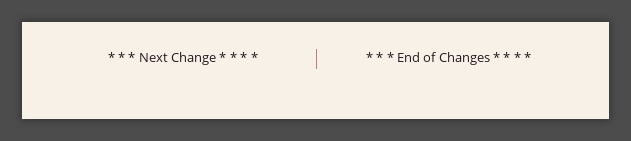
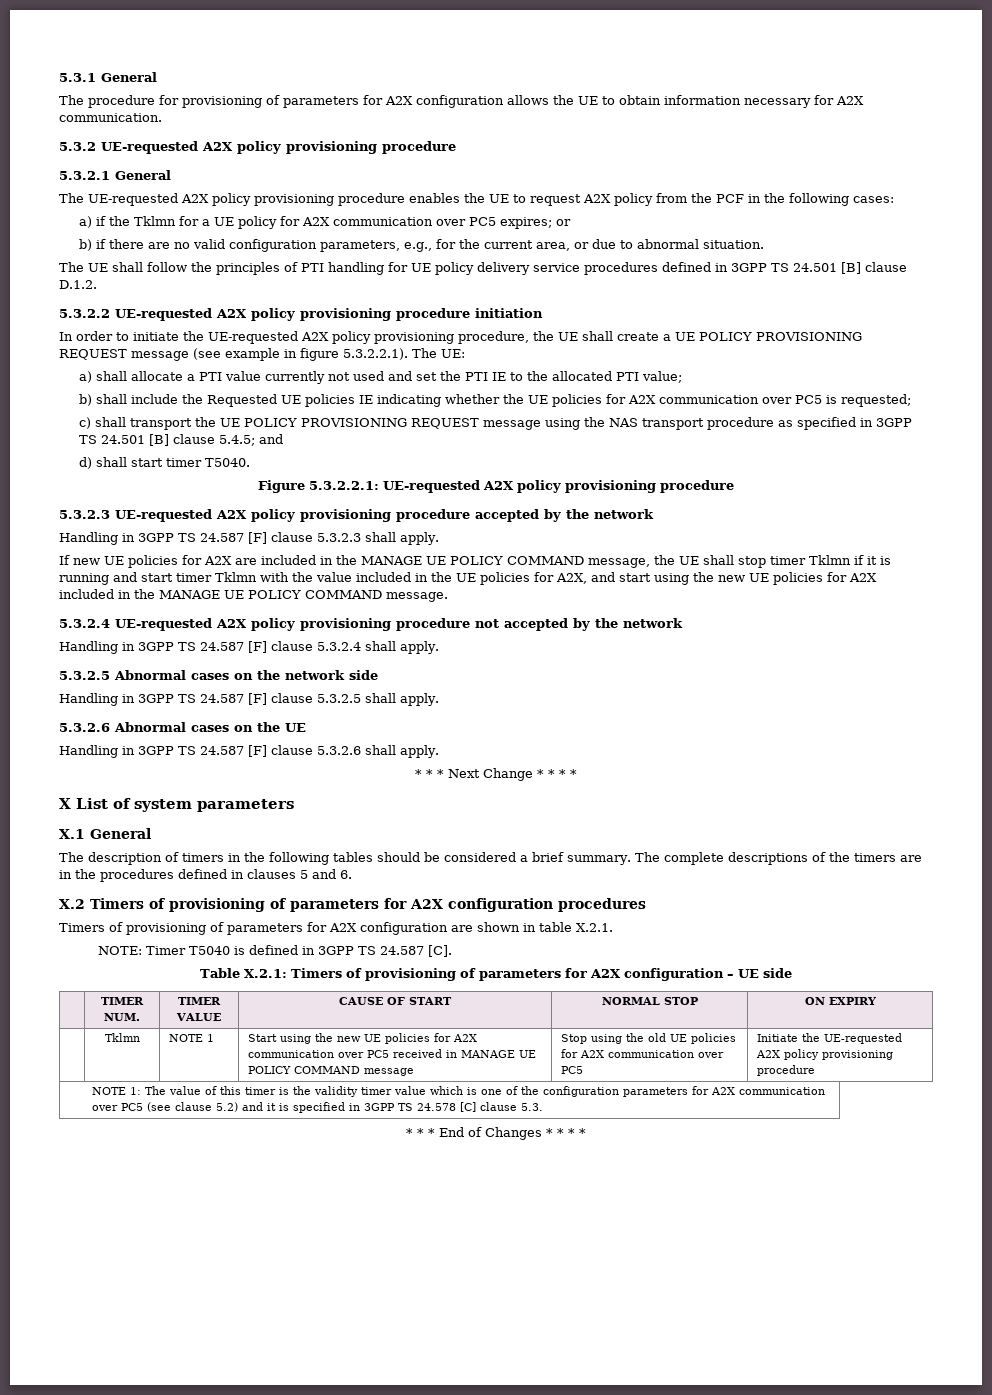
+ 5.3.1 General
+ The procedure for provisioning of parameters for A2X configuration allows the UE to obtain information necessary for A2X communication.
+ 5.3.2 UE-requested A2X policy provisioning procedure
+ 5.3.2.1 General
+ The UE-requested A2X policy provisioning procedure enables the UE to request A2X policy from the PCF in the following cases:
+ a) if the Tklmn for a UE policy for A2X communication over PC5 expires; or
+ b) if there are no valid configuration parameters, e.g., for the current area, or due to abnormal situation.
+ The UE shall follow the principles of PTI handling for UE policy delivery service procedures defined in 3GPP TS 24.501 [B] clause D.1.2.
+ 5.3.2.2 UE-requested A2X policy provisioning procedure initiation
+ In order to initiate the UE-requested A2X policy provisioning procedure, the UE shall create a UE POLICY PROVISIONING REQUEST message (see example in figure 5.3.2.2.1). The UE:
+ a) shall allocate a PTI value currently not used and set the PTI IE to the allocated PTI value;
+ b) shall include the Requested UE policies IE indicating whether the UE policies for A2X communication over PC5 is requested;
+ c) shall transport the UE POLICY PROVISIONING REQUEST message using the NAS transport procedure as specified in 3GPP TS 24.501 [B] clause 5.4.5; and
+ d) shall start timer T5040.
+ Figure 5.3.2.2.1: UE-requested A2X policy provisioning procedure
+ 5.3.2.3 UE-requested A2X policy provisioning procedure accepted by the network
+ Handling in 3GPP TS 24.587 [F] clause 5.3.2.3 shall apply.
+ If new UE policies for A2X are included in the MANAGE UE POLICY COMMAND message, the UE shall stop timer Tklmn if it is running and start timer Tklmn with the value included in the UE policies for A2X, and start using the new UE policies for A2X included in the MANAGE UE POLICY COMMAND message.
+ 5.3.2.4 UE-requested A2X policy provisioning procedure not accepted by the network
+ Handling in 3GPP TS 24.587 [F] clause 5.3.2.4 shall apply.
+ 5.3.2.5 Abnormal cases on the network side
+ Handling in 3GPP TS 24.587 [F] clause 5.3.2.5 shall apply.
+ 5.3.2.6 Abnormal cases on the UE
+ Handling in 3GPP TS 24.587 [F] clause 5.3.2.6 shall apply.
+ X List of system parameters
+ X.1 General
+ The description of timers in the following tables should be considered a brief summary. The complete descriptions of the timers are in the procedures defined in clauses 5 and 6.
+ X.2 Timers of provisioning of parameters for A2X configuration procedures
+ Timers of provisioning of parameters for A2X configuration are shown in table X.2.1.
+ NOTE: Timer T5040 is defined in 3GPP TS 24.587 [C].
+ Table X.2.1: Timers of provisioning of parameters for A2X configuration – UE side
+ | TIMER NUM. | TIMER VALUE | CAUSE OF START | NORMAL STOP | ON EXPIRY
+ | Tklmn | NOTE 1 | Start using the new UE policies for A2X communication over PC5 received in MANAGE UE POLICY COMMAND message | Stop using the old UE policies for A2X communication over PC5 | Initiate the UE-requested A2X policy provisioning procedure
+ NOTE 1: The value of this timer is the validity timer value which is one of the configuration parameters for A2X communication over PC5 (see clause 5.2) and it is specified in 3GPP TS 24.578 [C] clause 5.3.

